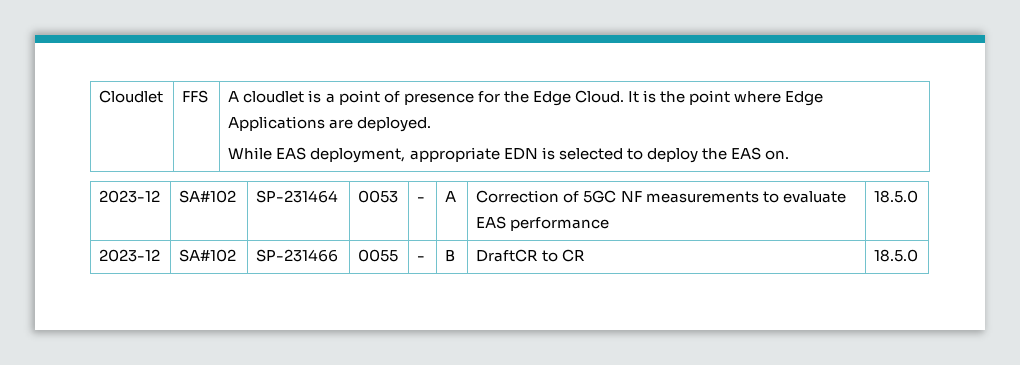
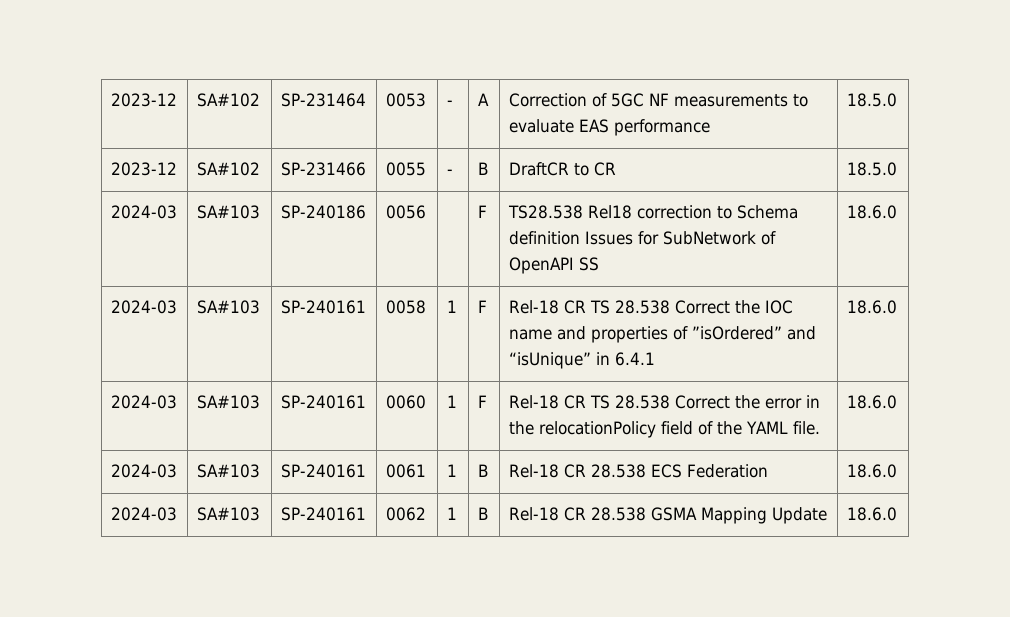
- Cloudlet | FFS | A cloudlet is a point of presence for the Edge Cloud. It is the point where Edge Applications are deployed.
- While EAS deployment, appropriate EDN is selected to deploy the EAS on.
+ 2024-03 | SA#103 | SP-240186 | 0056 | | F | TS28.538 Rel18 correction to Schema definition Issues for SubNetwork of OpenAPI SS | 18.6.0
+ 2024-03 | SA#103 | SP-240161 | 0058 | 1 | F | Rel-18 CR TS 28.538 Correct the IOC name and properties of ”isOrdered” and “isUnique” in 6.4.1 | 18.6.0
+ 2024-03 | SA#103 | SP-240161 | 0060 | 1 | F | Rel-18 CR TS 28.538 Correct the error in the relocationPolicy field of the YAML file. | 18.6.0
+ 2024-03 | SA#103 | SP-240161 | 0061 | 1 | B | Rel-18 CR 28.538 ECS Federation | 18.6.0
+ 2024-03 | SA#103 | SP-240161 | 0062 | 1 | B | Rel-18 CR 28.538 GSMA Mapping Update | 18.6.0

